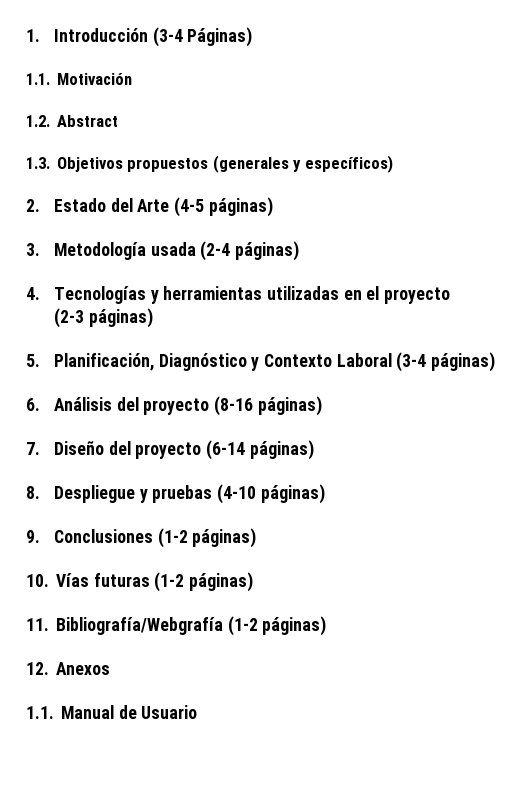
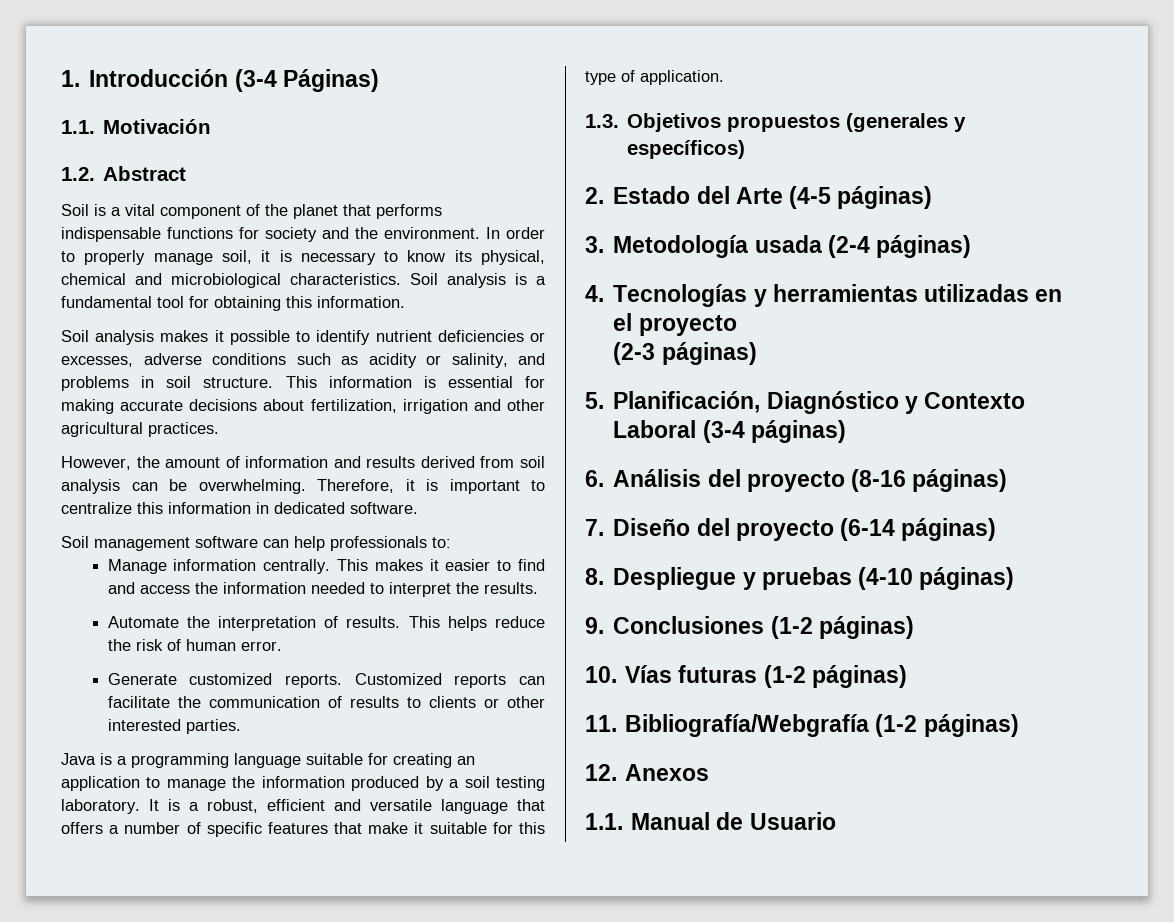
+ Soil is a vital component of the planet that performs indispensable functions for society and the environment. In order to properly manage soil, it is necessary to know its physical, chemical and microbiological characteristics. Soil analysis is a fundamental tool for obtaining this information.
+ Soil analysis makes it possible to identify nutrient deficiencies or excesses, adverse conditions such as acidity or salinity, and problems in soil structure. This information is essential for making accurate decisions about fertilization, irrigation and other agricultural practices.
+ However, the amount of information and results derived from soil analysis can be overwhelming. Therefore, it is important to centralize this information in dedicated software.
+ Soil management software can help professionals to:
+ Manage information centrally. This makes it easier to find and access the information needed to interpret the results.
+ Automate the interpretation of results. This helps reduce the risk of human error.
+ Generate customized reports. Customized reports can facilitate the communication of results to clients or other interested parties.
+ Java is a programming language suitable for creating an application to manage the information produced by a soil testing laboratory. It is a robust, efficient and versatile language that offers a number of specific features that make it suitable for this type of application.

